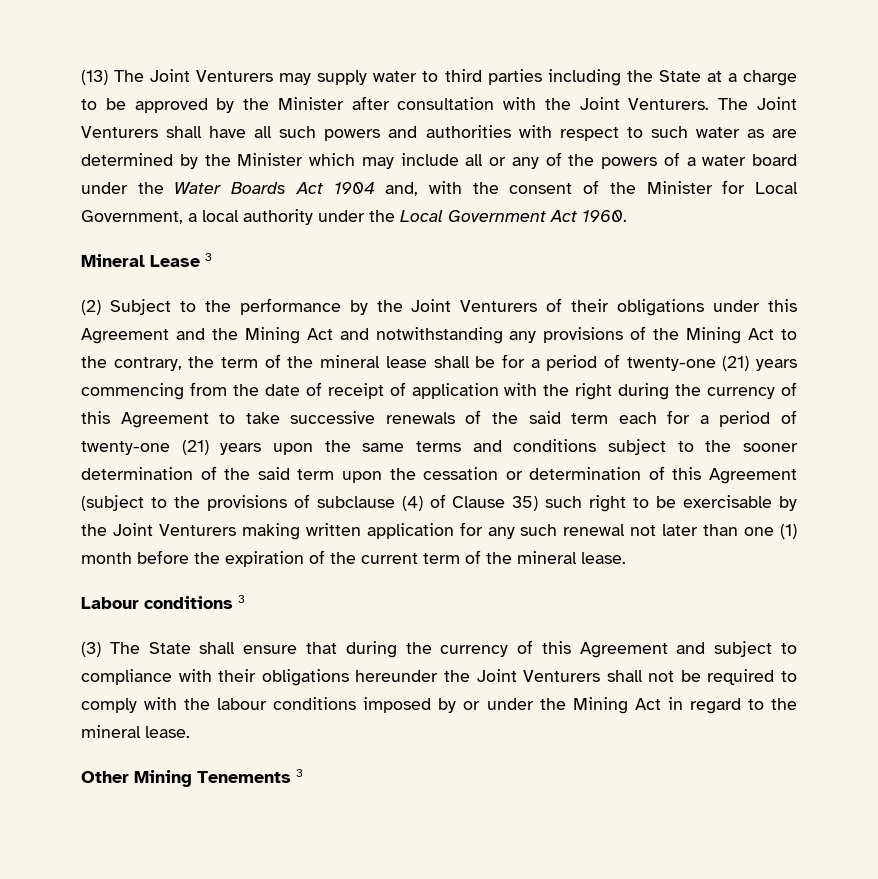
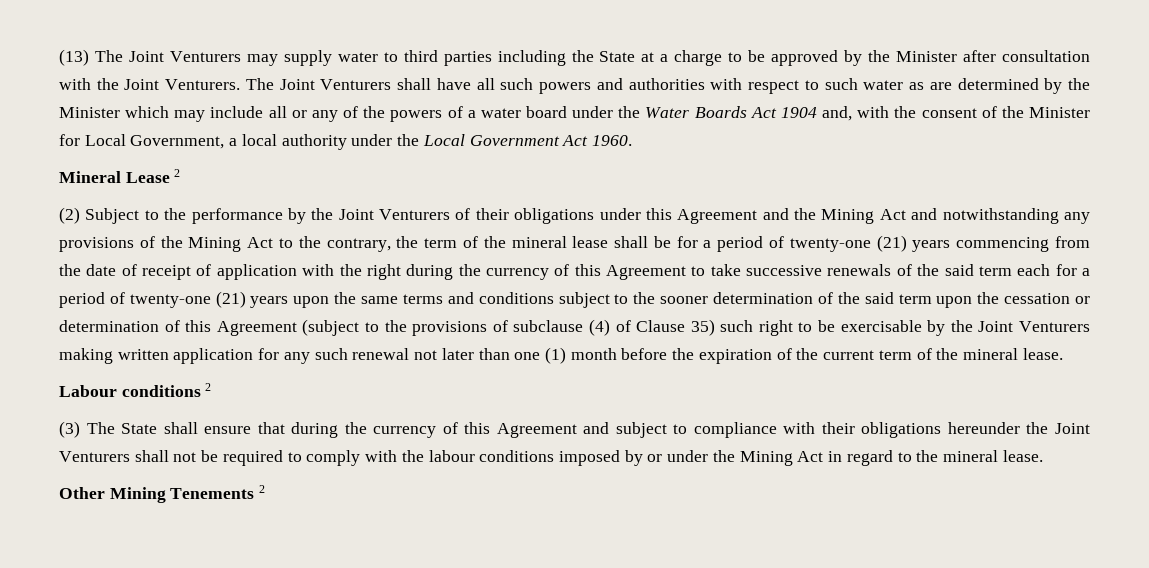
- Mineral Lease 3
+ Mineral Lease 2
- Labour conditions 3
+ Labour conditions 2
- Other Mining Tenements 3
+ Other Mining Tenements 2

